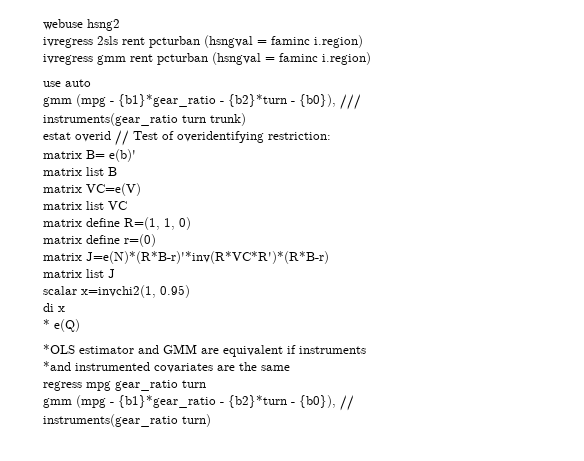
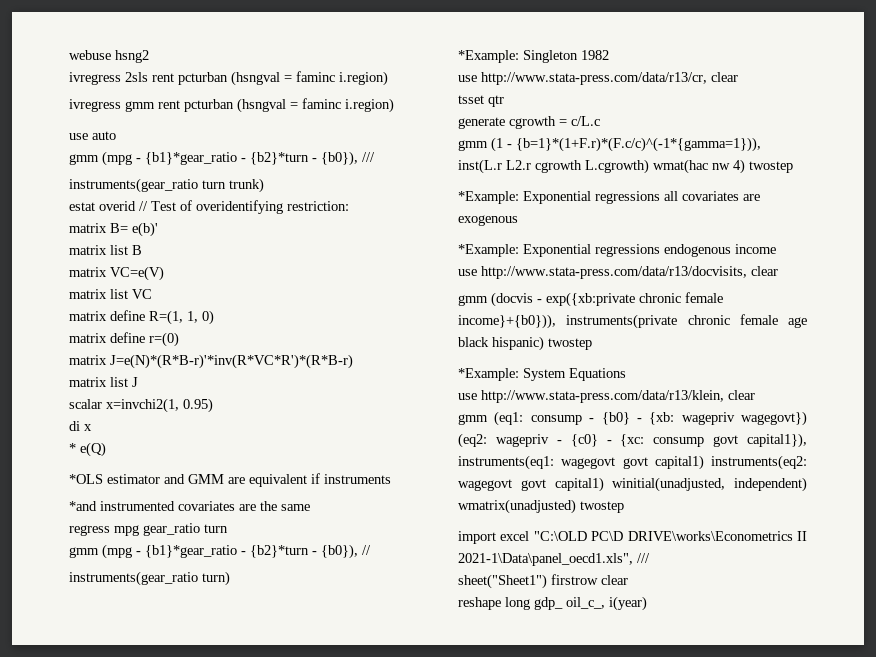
+ *Example: Singleton 1982
+ use http://www.stata-press.com/data/r13/cr, clear
+ tsset qtr
+ generate cgrowth = c/L.c
+ gmm (1 - {b=1}*(1+F.r)*(F.c/c)^(-1*{gamma=1})), inst(L.r L2.r cgrowth L.cgrowth) wmat(hac nw 4) twostep
+ *Example: Exponential regressions all covariates are exogenous
+ *Example: Exponential regressions endogenous income
+ use http://www.stata-press.com/data/r13/docvisits, clear
+ gmm (docvis - exp({xb:private chronic female income}+{b0})), instruments(private chronic female age black hispanic) twostep
+ *Example: System Equations
+ use http://www.stata-press.com/data/r13/klein, clear
+ gmm (eq1: consump - {b0} - {xb: wagepriv wagegovt}) (eq2: wagepriv - {c0} - {xc: consump govt capital1}), instruments(eq1: wagegovt govt capital1) instruments(eq2: wagegovt govt capital1) winitial(unadjusted, independent) wmatrix(unadjusted) twostep
+ import excel "C:\OLD PC\D DRIVE\works\Econometrics II 2021-1\Data\panel_oecd1.xls", ///
+ sheet("Sheet1") firstrow clear
+ reshape long gdp_ oil_c_, i(year)

